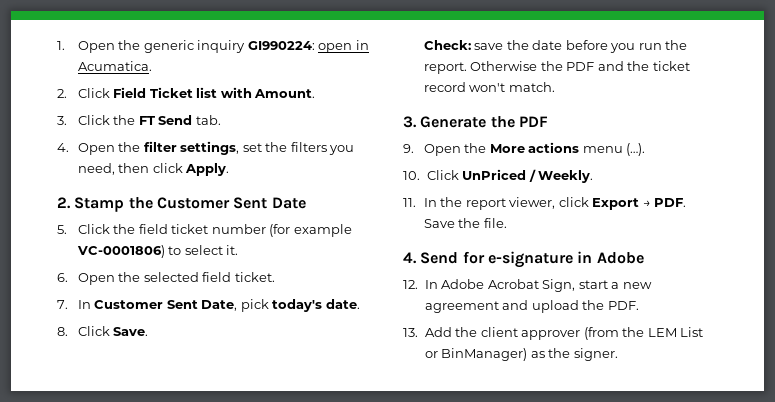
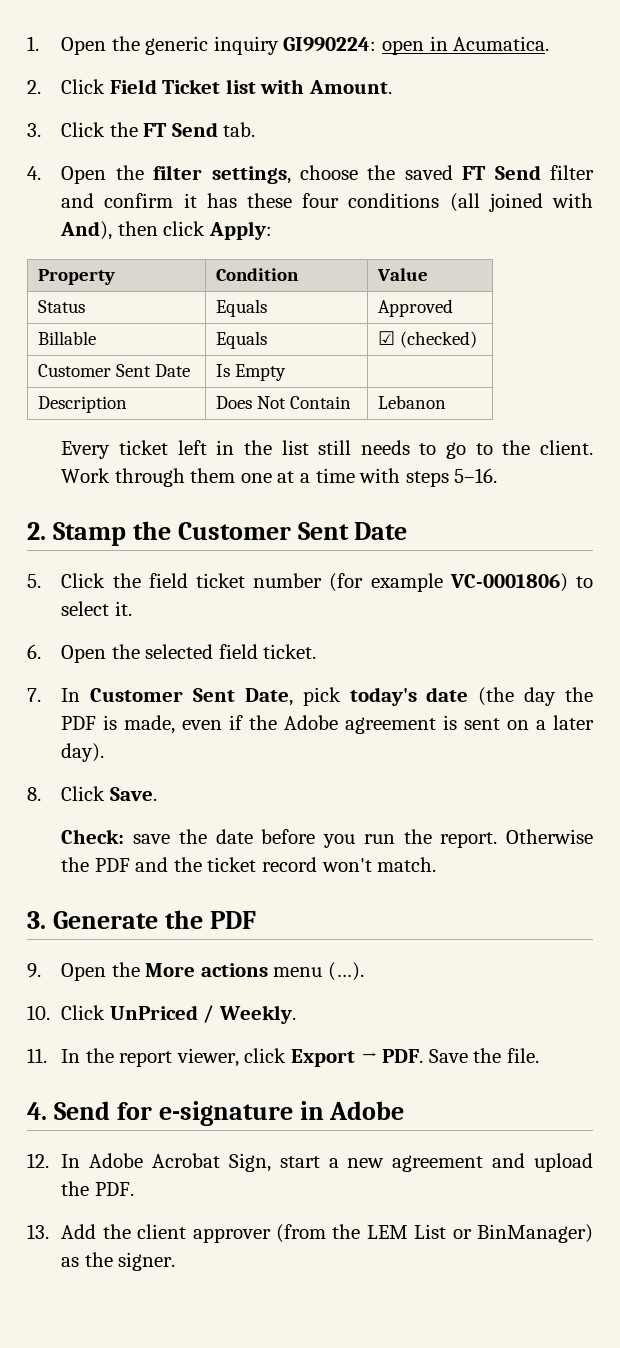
- 4. Open the filter settings, set the filters you need, then click Apply.
+ 4. Open the filter settings, choose the saved FT Send filter and confirm it has these four conditions (all joined with And), then click Apply:
+ Property | Condition | Value
+ Status | Equals | Approved
+ Billable | Equals | ☑ (checked)
+ Customer Sent Date | Is Empty |
+ Description | Does Not Contain | Lebanon
+ Every ticket left in the list still needs to go to the client. Work through them one at a time with steps 5–16.
- 7. In Customer Sent Date, pick today's date.
+ 7. In Customer Sent Date, pick today's date (the day the PDF is made, even if the Adobe agreement is sent on a later day).

